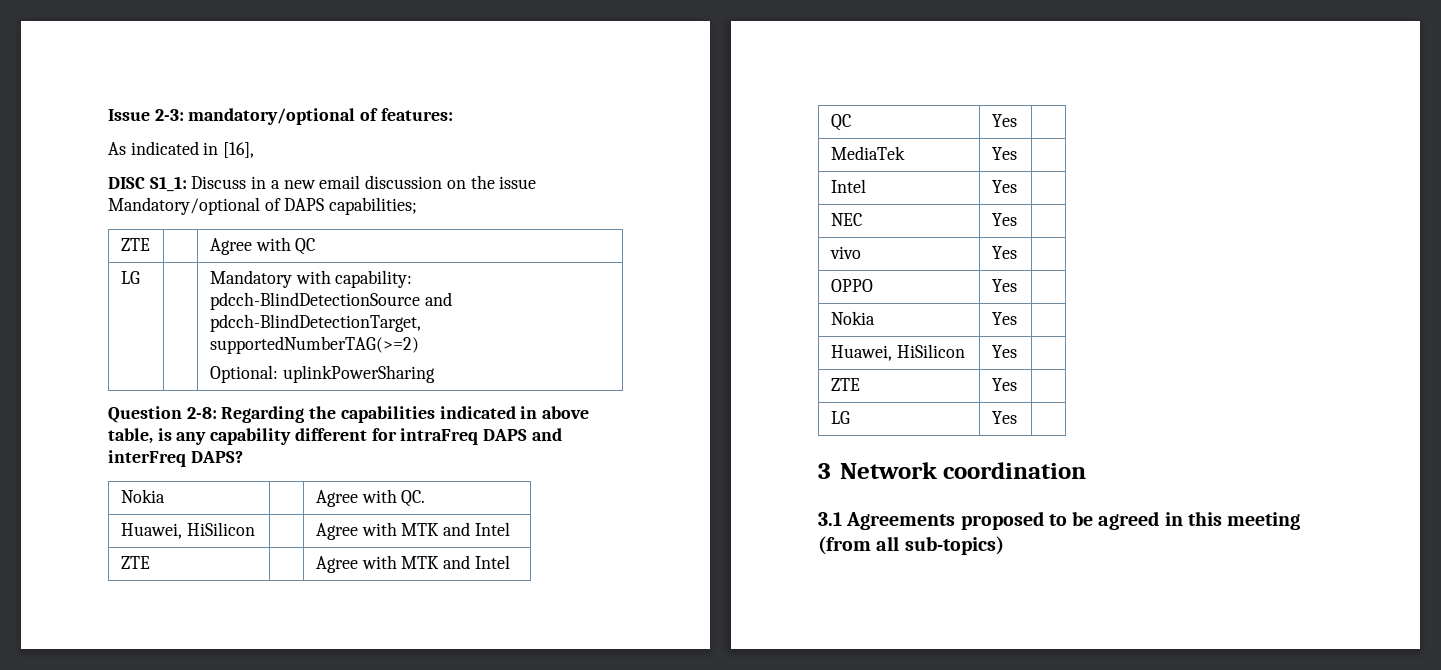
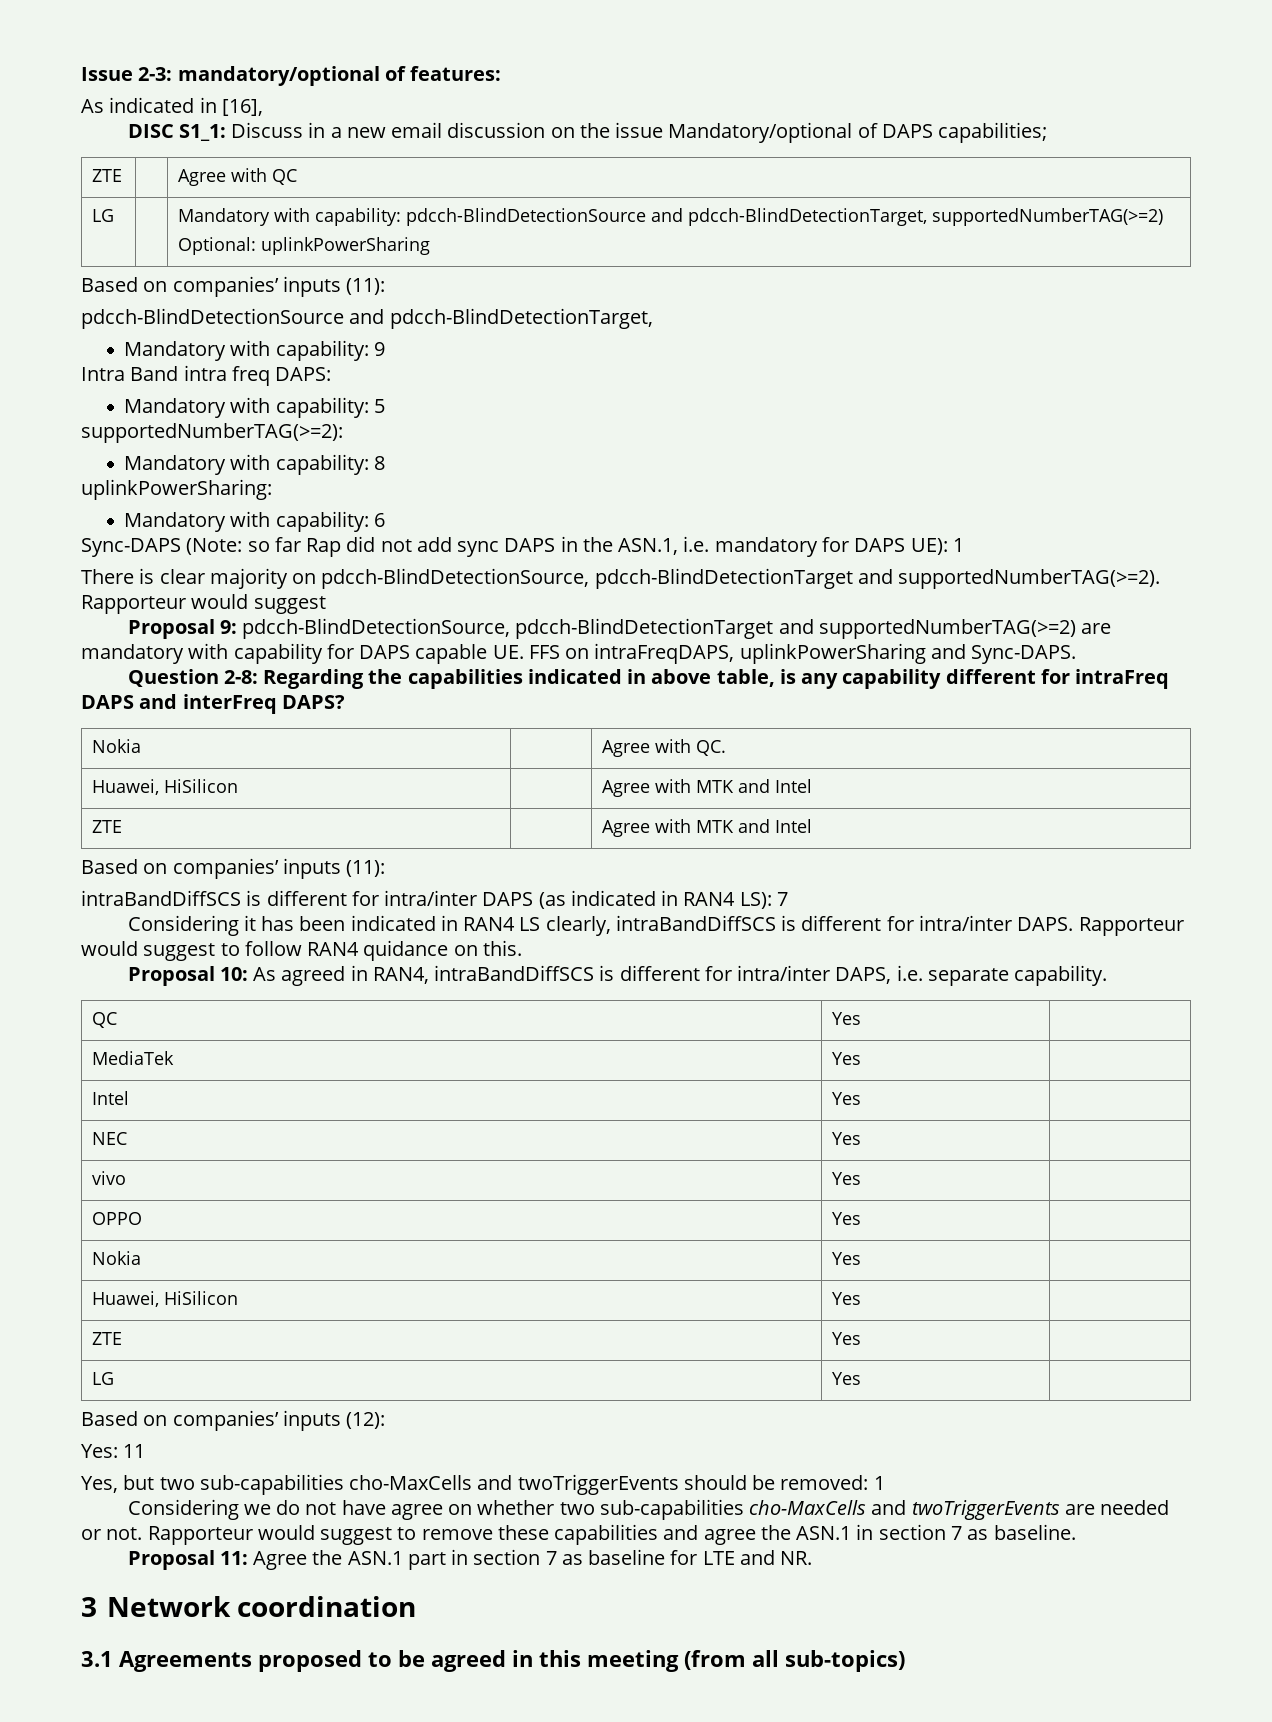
  LG | | Mandatory with capability: pdcch-BlindDetectionSource and pdcch-BlindDetectionTarget, supportedNumberTAG(>=2)
  Optional: uplinkPowerSharing
+ Based on companies’ inputs (11):
+ pdcch-BlindDetectionSource and pdcch-BlindDetectionTarget,
+ Mandatory with capability: 9
+ Intra Band intra freq DAPS:
+ Mandatory with capability: 5
+ supportedNumberTAG(>=2):
+ Mandatory with capability: 8
+ uplinkPowerSharing:
+ Mandatory with capability: 6
+ Sync-DAPS (Note: so far Rap did not add sync DAPS in the ASN.1, i.e. mandatory for DAPS UE): 1
+ There is clear majority on pdcch-BlindDetectionSource, pdcch-BlindDetectionTarget and supportedNumberTAG(>=2). Rapporteur would suggest
+ Proposal 9: pdcch-BlindDetectionSource, pdcch-BlindDetectionTarget and supportedNumberTAG(>=2) are mandatory with capability for DAPS capable UE. FFS on intraFreqDAPS, uplinkPowerSharing and Sync-DAPS.
  ZTE | | Agree with MTK and Intel
+ Based on companies’ inputs (11):
+ intraBandDiffSCS is different for intra/inter DAPS (as indicated in RAN4 LS): 7
+ Considering it has been indicated in RAN4 LS clearly, intraBandDiffSCS is different for intra/inter DAPS. Rapporteur would suggest to follow RAN4 quidance on this.
+ Proposal 10: As agreed in RAN4, intraBandDiffSCS is different for intra/inter DAPS, i.e. separate capability.
+ Based on companies’ inputs (12):
+ Yes: 11
+ Yes, but two sub-capabilities cho-MaxCells and twoTriggerEvents should be removed: 1
+ Considering we do not have agree on whether two sub-capabilities cho-MaxCells and twoTriggerEvents are needed or not. Rapporteur would suggest to remove these capabilities and agree the ASN.1 in section 7 as baseline.
+ Proposal 11: Agree the ASN.1 part in section 7 as baseline for LTE and NR.

